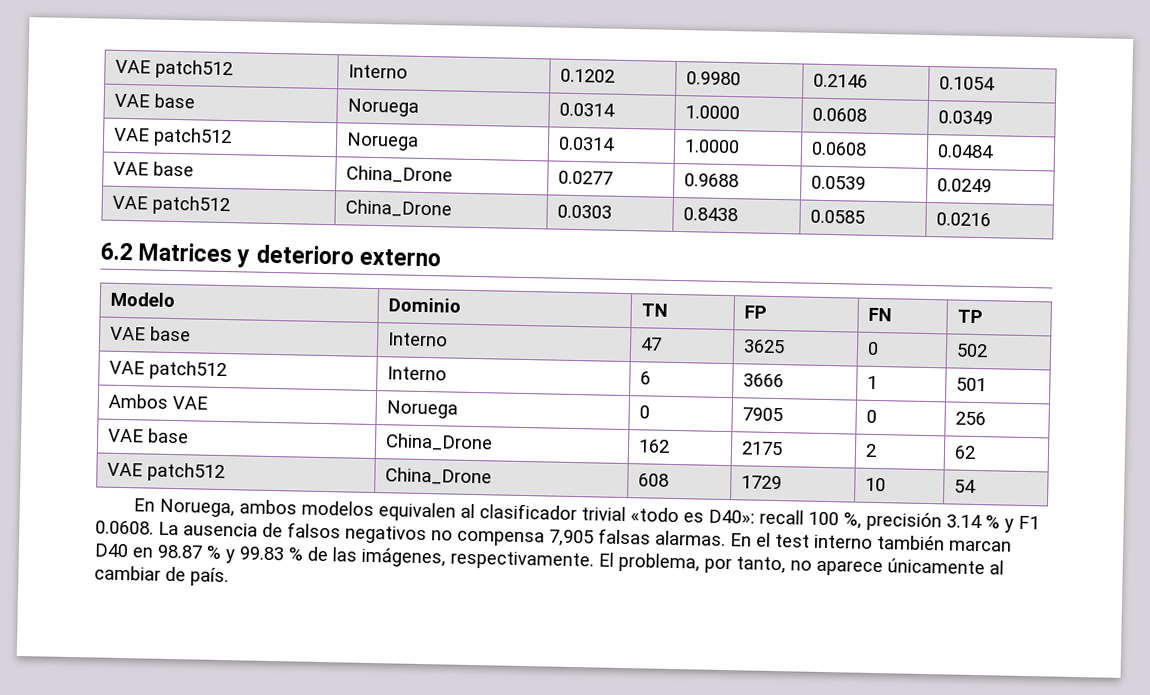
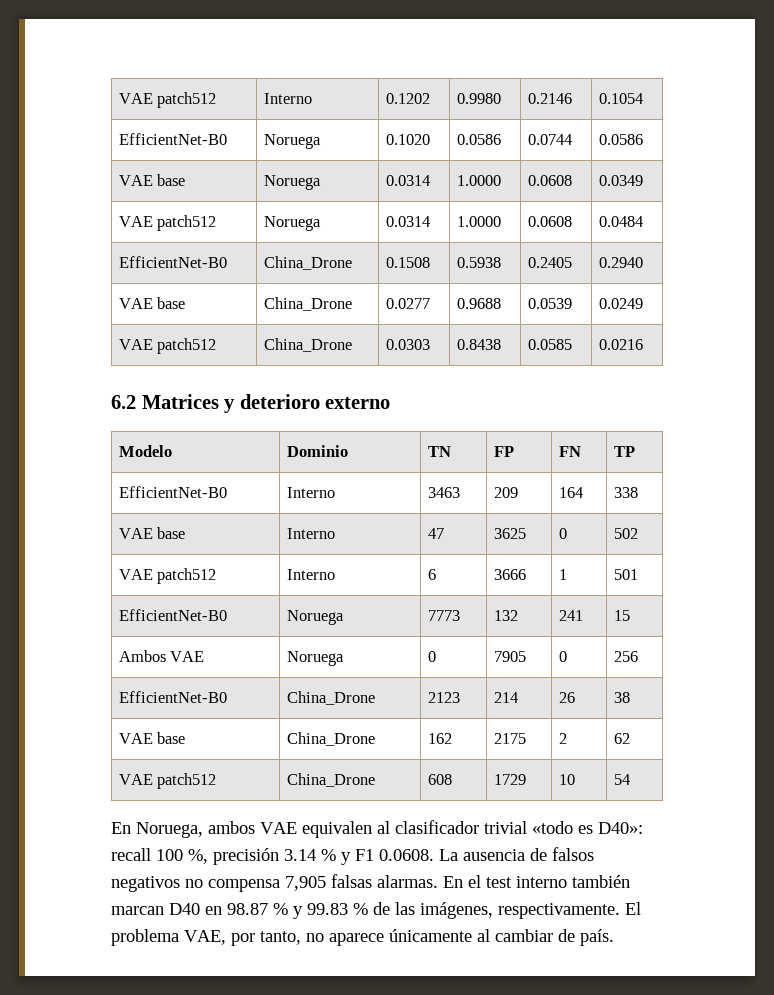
+ EfficientNet-B0 | Noruega | 0.1020 | 0.0586 | 0.0744 | 0.0586
+ EfficientNet-B0 | China_Drone | 0.1508 | 0.5938 | 0.2405 | 0.2940
+ EfficientNet-B0 | Interno | 3463 | 209 | 164 | 338
+ EfficientNet-B0 | Noruega | 7773 | 132 | 241 | 15
+ EfficientNet-B0 | China_Drone | 2123 | 214 | 26 | 38
- En Noruega, ambos modelos equivalen al clasificador trivial «todo es D40»: recall 100 %, precisión 3.14 % y F1 0.0608. La ausencia de falsos negativos no compensa 7,905 falsas alarmas.
+ En Noruega, ambos VAE equivalen al clasificador trivial «todo es D40»: recall 100 %, precisión 3.14 % y F1 0.0608. La ausencia de falsos negativos no compensa 7,905 falsas alarmas.
- El problema, por tanto, no aparece únicamente al cambiar de país.
+ El problema VAE, por tanto, no aparece únicamente al cambiar de país.

